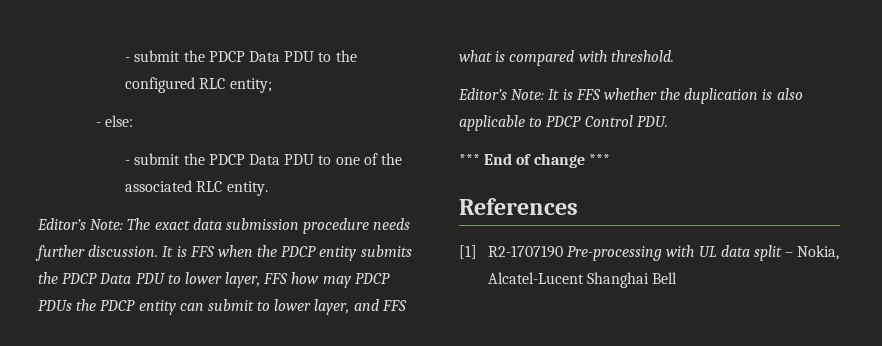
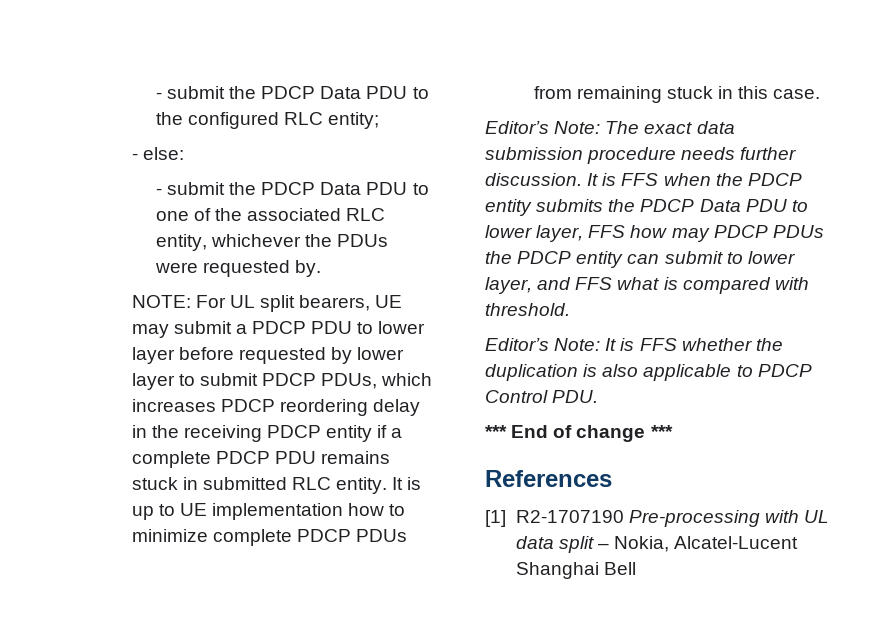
- - submit the PDCP Data PDU to one of the associated RLC entity.
+ - submit the PDCP Data PDU to one of the associated RLC entity, whichever the PDUs were requested by.
+ NOTE: For UL split bearers, UE may submit a PDCP PDU to lower layer before requested by lower layer to submit PDCP PDUs, which increases PDCP reordering delay in the receiving PDCP entity if a complete PDCP PDU remains stuck in submitted RLC entity. It is up to UE implementation how to minimize complete PDCP PDUs from remaining stuck in this case.

